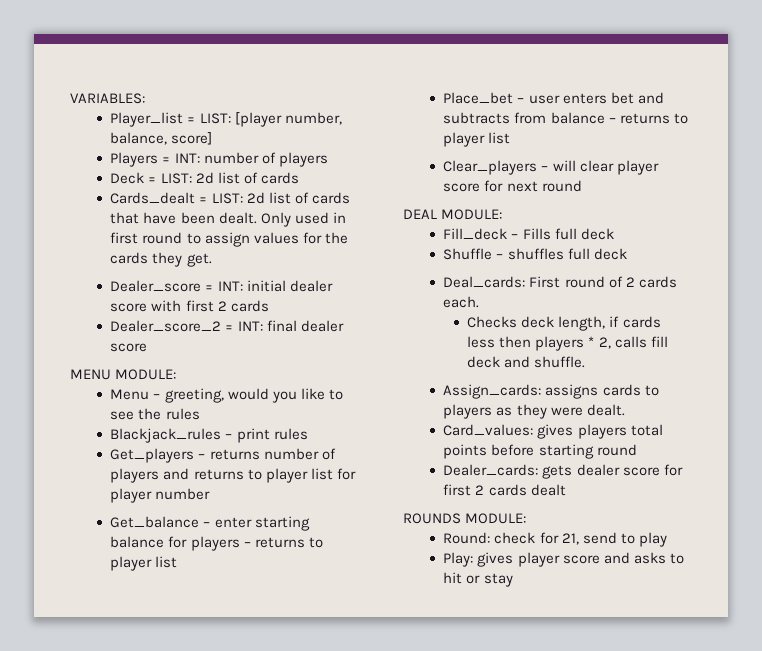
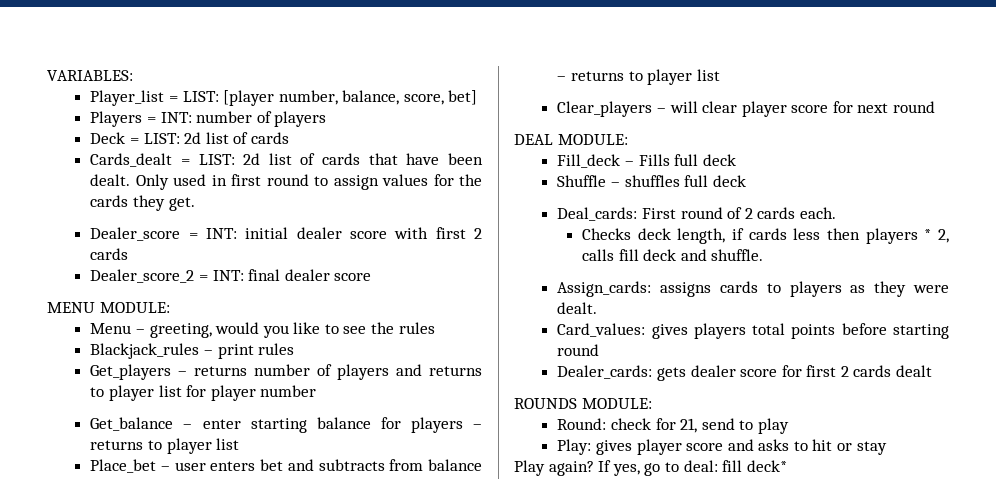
- Player_list = LIST: [player number, balance, score]
+ Player_list = LIST: [player number, balance, score, bet]
+ Play again? If yes, go to deal: fill deck*

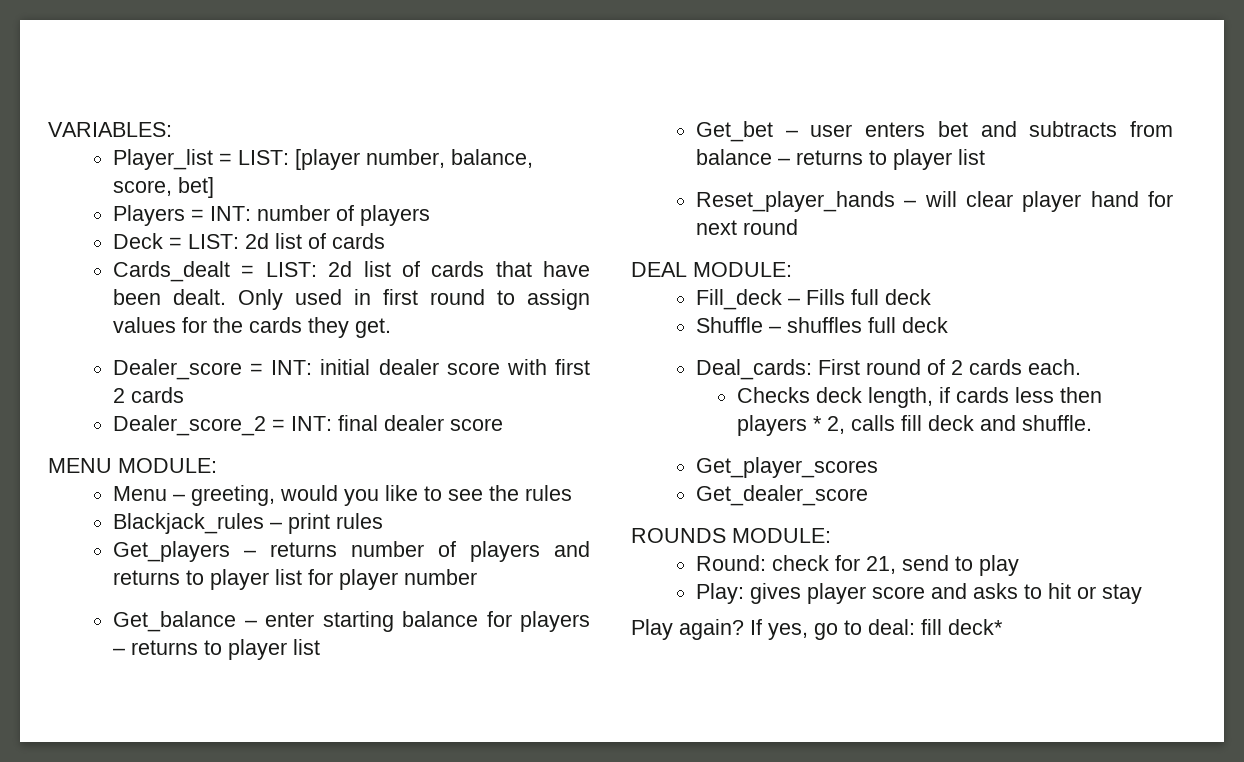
- Place_bet – user enters bet and subtracts from balance – returns to player list
+ Get_bet – user enters bet and subtracts from balance – returns to player list
- Clear_players – will clear player score for next round
+ Reset_player_hands – will clear player hand for next round
- Assign_cards: assigns cards to players as they were dealt.
- Card_values: gives players total points before starting round
- Dealer_cards: gets dealer score for first 2 cards dealt
+ Get_player_scores
+ Get_dealer_score

